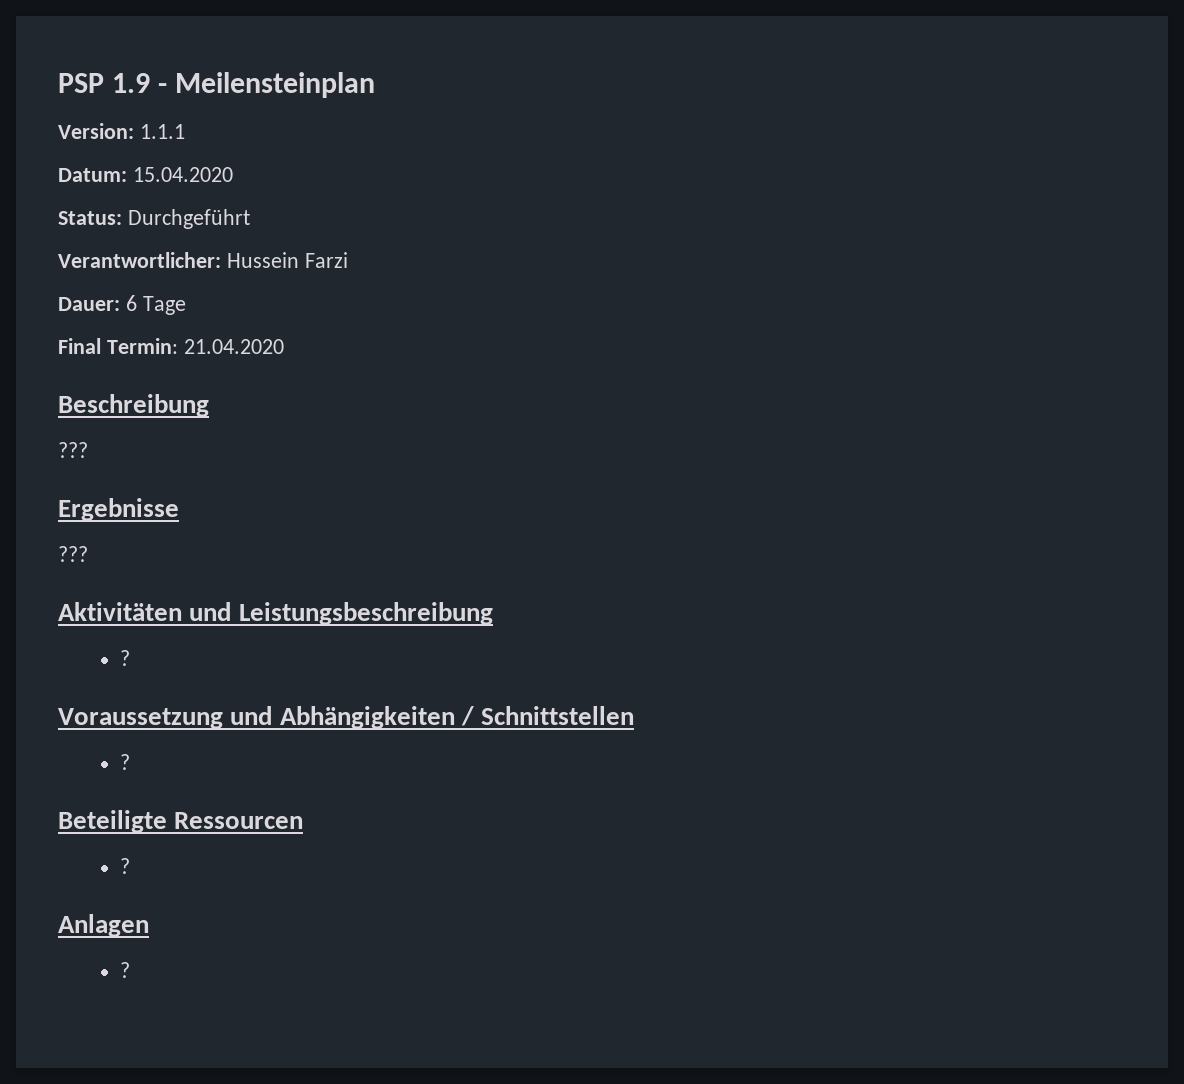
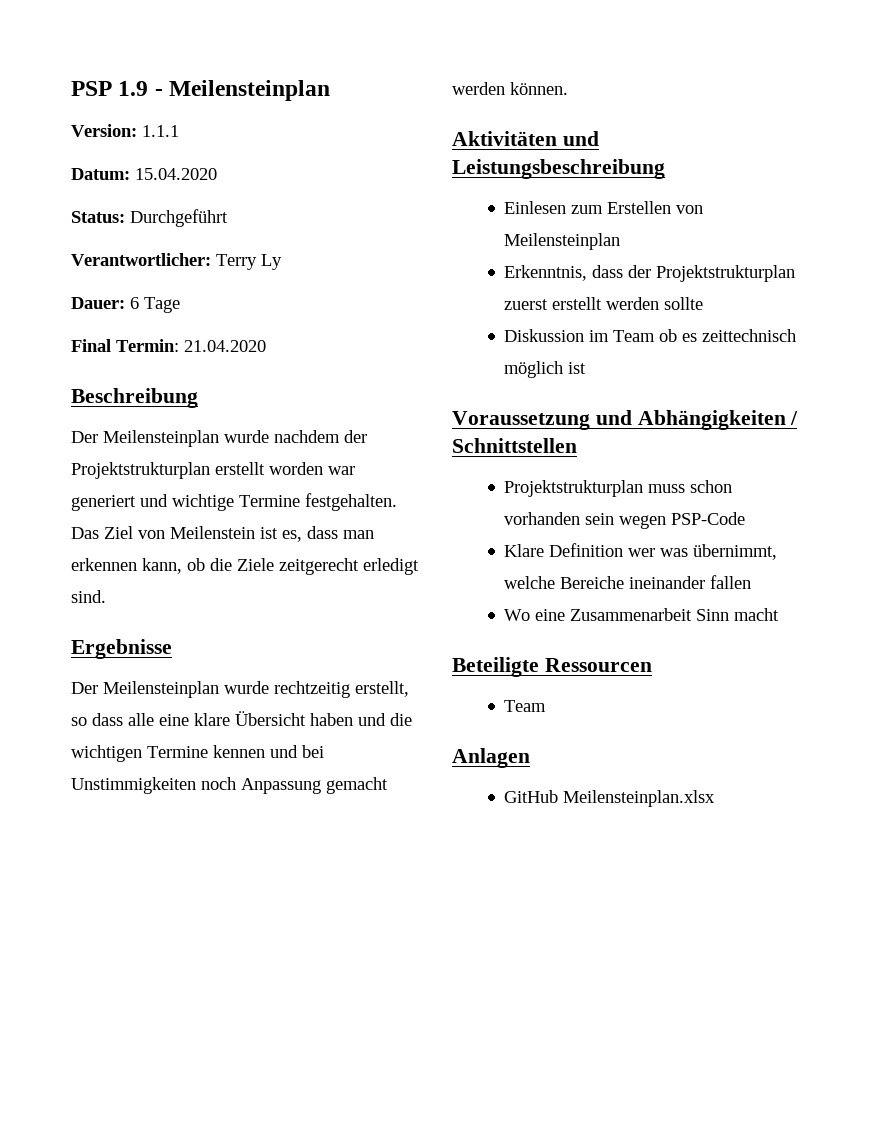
- Verantwortlicher: Hussein Farzi
+ Verantwortlicher: Terry Ly
  Beschreibung
- ???
+ Der Meilensteinplan wurde nachdem der Projektstrukturplan erstellt worden war generiert und wichtige Termine festgehalten. Das Ziel von Meilenstein ist es, dass man erkennen kann, ob die Ziele zeitgerecht erledigt sind.
  Ergebnisse
- ???
+ Der Meilensteinplan wurde rechtzeitig erstellt, so dass alle eine klare Übersicht haben und die wichtigen Termine kennen und bei Unstimmigkeiten noch Anpassung gemacht werden können.
  Aktivitäten und Leistungsbeschreibung
- ?
+ Einlesen zum Erstellen von Meilensteinplan
+ Erkenntnis, dass der Projektstrukturplan zuerst erstellt werden sollte
+ Diskussion im Team ob es zeittechnisch möglich ist
  Voraussetzung und Abhängigkeiten / Schnittstellen
- ?
+ Projektstrukturplan muss schon vorhanden sein wegen PSP-Code
+ Klare Definition wer was übernimmt, welche Bereiche ineinander fallen
+ Wo eine Zusammenarbeit Sinn macht
  Beteiligte Ressourcen
- ?
+ Team
  Anlagen
- ?
+ GitHub Meilensteinplan.xlsx

